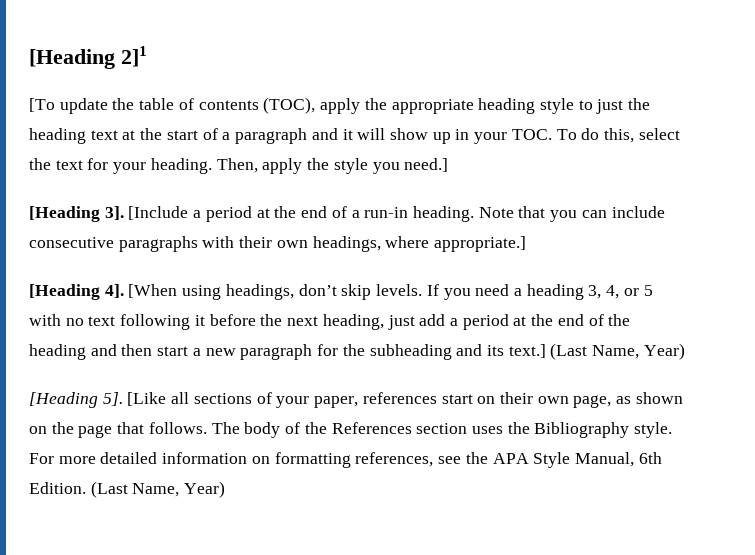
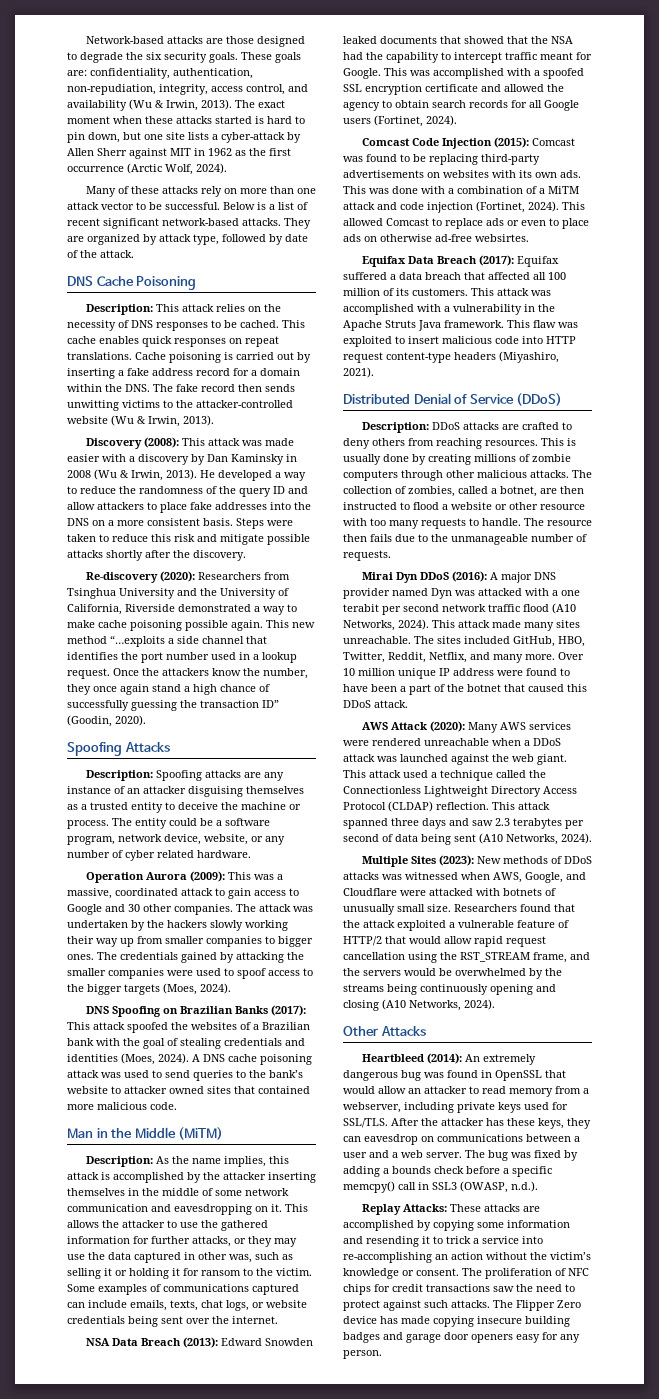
- [Heading 2]1
- [To update the table of contents (TOC), apply the appropriate heading style to just the heading text at the start of a paragraph and it will show up in your TOC. To do this, select the text for your heading. Then, apply the style you need.]
- [Heading 3]. [Include a period at the end of a run-in heading. Note that you can include consecutive paragraphs with their own headings, where appropriate.]
- [Heading 4]. [When using headings, don’t skip levels. If you need a heading 3, 4, or 5 with no text following it before the next heading, just add a period at the end of the heading and then start a new paragraph for the subheading and its text.] (Last Name, Year)
- [Heading 5]. [Like all sections of your paper, references start on their own page, as shown on the page that follows. The body of the References section uses the Bibliography style. For more detailed information on formatting references, see the APA Style Manual, 6th Edition. (Last Name, Year)
+ Network-based attacks are those designed to degrade the six security goals. These goals are: confidentiality, authentication, non-repudiation, integrity, access control, and availability (Wu & Irwin, 2013). The exact moment when these attacks started is hard to pin down, but one site lists a cyber-attack by Allen Sherr against MIT in 1962 as the first occurrence (Arctic Wolf, 2024).
+ Many of these attacks rely on more than one attack vector to be successful. Below is a list of recent significant network-based attacks. They are organized by attack type, followed by date of the attack.
+ DNS Cache Poisoning
+ Description: This attack relies on the necessity of DNS responses to be cached. This cache enables quick responses on repeat translations. Cache poisoning is carried out by inserting a fake address record for a domain within the DNS. The fake record then sends unwitting victims to the attacker-controlled website (Wu & Irwin, 2013).
+ Discovery (2008): This attack was made easier with a discovery by Dan Kaminsky in 2008 (Wu & Irwin, 2013). He developed a way to reduce the randomness of the query ID and allow attackers to place fake addresses into the DNS on a more consistent basis. Steps were taken to reduce this risk and mitigate possible attacks shortly after the discovery.
+ Re-discovery (2020): Researchers from Tsinghua University and the University of California, Riverside demonstrated a way to make cache poisoning possible again. This new method “…exploits a side channel that identifies the port number used in a lookup request. Once the attackers know the number, they once again stand a high chance of successfully guessing the transaction ID” (Goodin, 2020).
+ Spoofing Attacks
+ Description: Spoofing attacks are any instance of an attacker disguising themselves as a trusted entity to deceive the machine or process. The entity could be a software program, network device, website, or any number of cyber related hardware.
+ Operation Aurora (2009): This was a massive, coordinated attack to gain access to Google and 30 other companies. The attack was undertaken by the hackers slowly working their way up from smaller companies to bigger ones. The credentials gained by attacking the smaller companies were used to spoof access to the bigger targets (Moes, 2024).
+ DNS Spoofing on Brazilian Banks (2017): This attack spoofed the websites of a Brazilian bank with the goal of stealing credentials and identities (Moes, 2024). A DNS cache poisoning attack was used to send queries to the bank’s website to attacker owned sites that contained more malicious code.
+ Man in the Middle (MiTM)
+ Description: As the name implies, this attack is accomplished by the attacker inserting themselves in the middle of some network communication and eavesdropping on it. This allows the attacker to use the gathered information for further attacks, or they may use the data captured in other was, such as selling it or holding it for ransom to the victim. Some examples of communications captured can include emails, texts, chat logs, or website credentials being sent over the internet.
+ NSA Data Breach (2013): Edward Snowden leaked documents that showed that the NSA had the capability to intercept traffic meant for Google. This was accomplished with a spoofed SSL encryption certificate and allowed the agency to obtain search records for all Google users (Fortinet, 2024).
+ Comcast Code Injection (2015): Comcast was found to be replacing third-party advertisements on websites with its own ads. This was done with a combination of a MiTM attack and code injection (Fortinet, 2024). This allowed Comcast to replace ads or even to place ads on otherwise ad-free websirtes.
+ Equifax Data Breach (2017): Equifax suffered a data breach that affected all 100 million of its customers. This attack was accomplished with a vulnerability in the Apache Struts Java framework. This flaw was exploited to insert malicious code into HTTP request content-type headers (Miyashiro, 2021).
+ Distributed Denial of Service (DDoS)
+ Description: DDoS attacks are crafted to deny others from reaching resources. This is usually done by creating millions of zombie computers through other malicious attacks. The collection of zombies, called a botnet, are then instructed to flood a website or other resource with too many requests to handle. The resource then fails due to the unmanageable number of requests.
+ Mirai Dyn DDoS (2016): A major DNS provider named Dyn was attacked with a one terabit per second network traffic flood (A10 Networks, 2024). This attack made many sites unreachable. The sites included GitHub, HBO, Twitter, Reddit, Netflix, and many more. Over 10 million unique IP address were found to have been a part of the botnet that caused this DDoS attack.
+ AWS Attack (2020): Many AWS services were rendered unreachable when a DDoS attack was launched against the web giant. This attack used a technique called the Connectionless Lightweight Directory Access Protocol (CLDAP) reflection. This attack spanned three days and saw 2.3 terabytes per second of data being sent (A10 Networks, 2024).
+ Multiple Sites (2023): New methods of DDoS attacks was witnessed when AWS, Google, and Cloudflare were attacked with botnets of unusually small size. Researchers found that the attack exploited a vulnerable feature of HTTP/2 that would allow rapid request cancellation using the RST_STREAM frame, and the servers would be overwhelmed by the streams being continuously opening and closing (A10 Networks, 2024).
+ Other Attacks
+ Heartbleed (2014): An extremely dangerous bug was found in OpenSSL that would allow an attacker to read memory from a webserver, including private keys used for SSL/TLS. After the attacker has these keys, they can eavesdrop on communications between a user and a web server. The bug was fixed by adding a bounds check before a specific memcpy() call in SSL3 (OWASP, n.d.).
+ Replay Attacks: These attacks are accomplished by copying some information and resending it to trick a service into re-accomplishing an action without the victim’s knowledge or consent. The proliferation of NFC chips for credit transactions saw the need to protect against such attacks. The Flipper Zero device has made copying insecure building badges and garage door openers easy for any person.

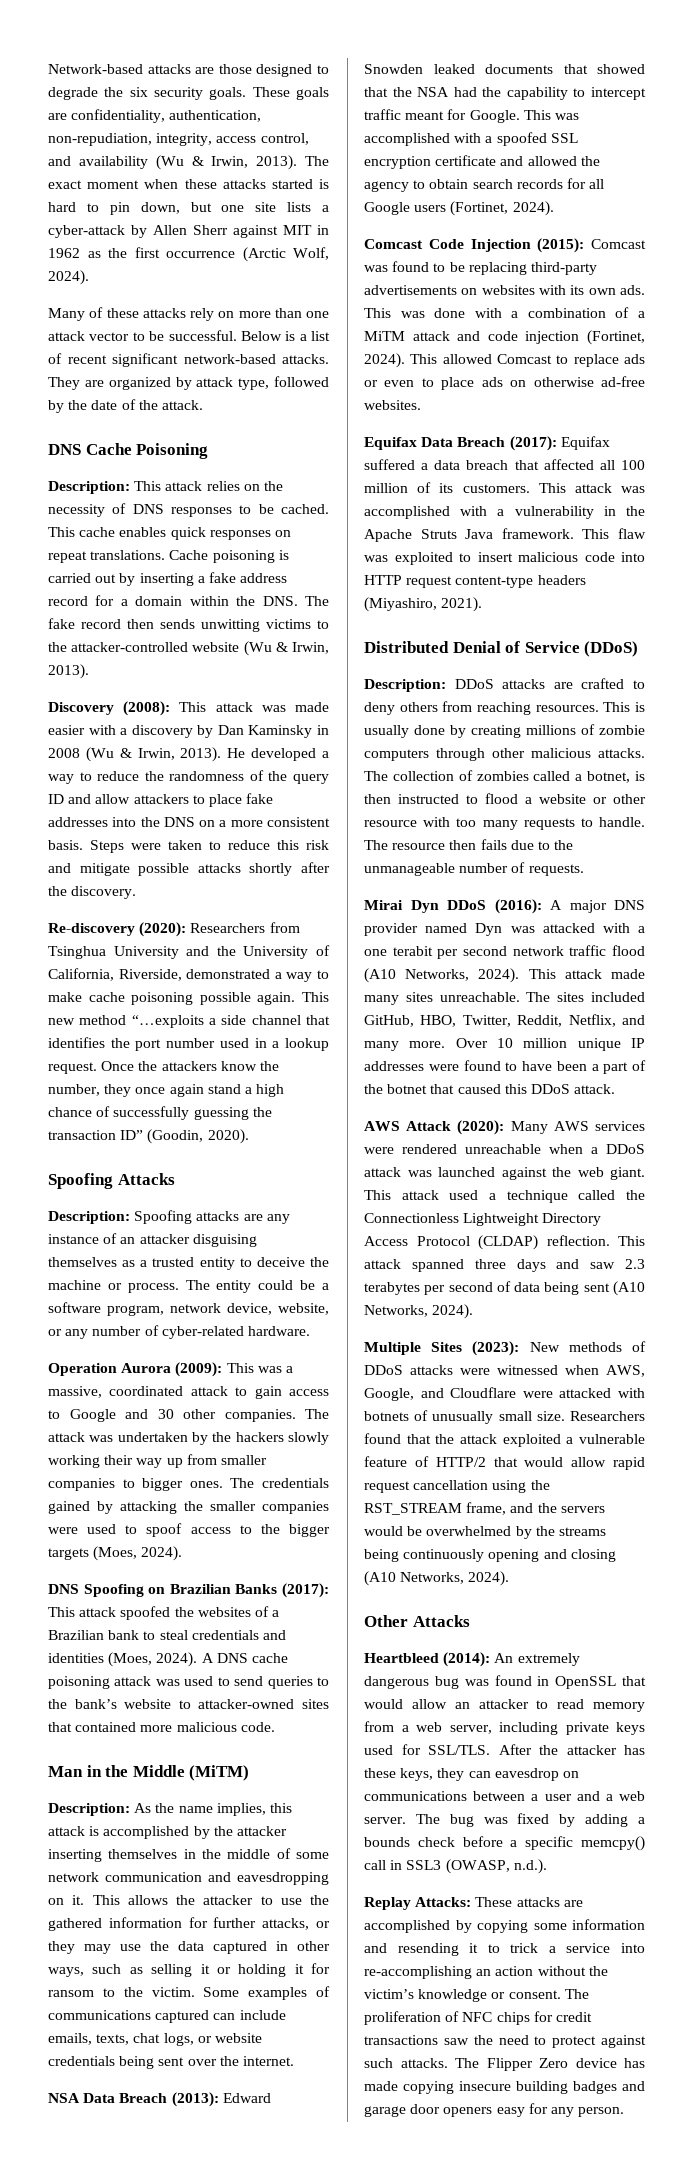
- These goals are: confidentiality, authentication, non-repudiation, integrity, access control, and availability (Wu & Irwin, 2013).
+ These goals are confidentiality, authentication, non-repudiation, integrity, access control, and availability (Wu & Irwin, 2013).
- They are organized by attack type, followed by date of the attack.
+ They are organized by attack type, followed by the date of the attack.
- Re-discovery (2020): Researchers from Tsinghua University and the University of California, Riverside demonstrated a way to make cache poisoning possible again.
+ Re-discovery (2020): Researchers from Tsinghua University and the University of California, Riverside, demonstrated a way to make cache poisoning possible again.
- The entity could be a software program, network device, website, or any number of cyber related hardware.
+ The entity could be a software program, network device, website, or any number of cyber-related hardware.
- DNS Spoofing on Brazilian Banks (2017): This attack spoofed the websites of a Brazilian bank with the goal of stealing credentials and identities (Moes, 2024).
+ DNS Spoofing on Brazilian Banks (2017): This attack spoofed the websites of a Brazilian bank to steal credentials and identities (Moes, 2024).
- A DNS cache poisoning attack was used to send queries to the bank’s website to attacker owned sites that contained more malicious code.
+ A DNS cache poisoning attack was used to send queries to the bank’s website to attacker-owned sites that contained more malicious code.
- This allows the attacker to use the gathered information for further attacks, or they may use the data captured in other was, such as selling it or holding it for ransom to the victim.
+ This allows the attacker to use the gathered information for further attacks, or they may use the data captured in other ways, such as selling it or holding it for ransom to the victim.
- This allowed Comcast to replace ads or even to place ads on otherwise ad-free websirtes.
+ This allowed Comcast to replace ads or even to place ads on otherwise ad-free websites.
- The collection of zombies, called a botnet, are then instructed to flood a website or other resource with too many requests to handle.
+ The collection of zombies called a botnet, is then instructed to flood a website or other resource with too many requests to handle.
- Over 10 million unique IP address were found to have been a part of the botnet that caused this DDoS attack.
+ Over 10 million unique IP addresses were found to have been a part of the botnet that caused this DDoS attack.
- Multiple Sites (2023): New methods of DDoS attacks was witnessed when AWS, Google, and Cloudflare were attacked with botnets of unusually small size.
+ Multiple Sites (2023): New methods of DDoS attacks were witnessed when AWS, Google, and Cloudflare were attacked with botnets of unusually small size.
- Heartbleed (2014): An extremely dangerous bug was found in OpenSSL that would allow an attacker to read memory from a webserver, including private keys used for SSL/TLS.
+ Heartbleed (2014): An extremely dangerous bug was found in OpenSSL that would allow an attacker to read memory from a web server, including private keys used for SSL/TLS.

